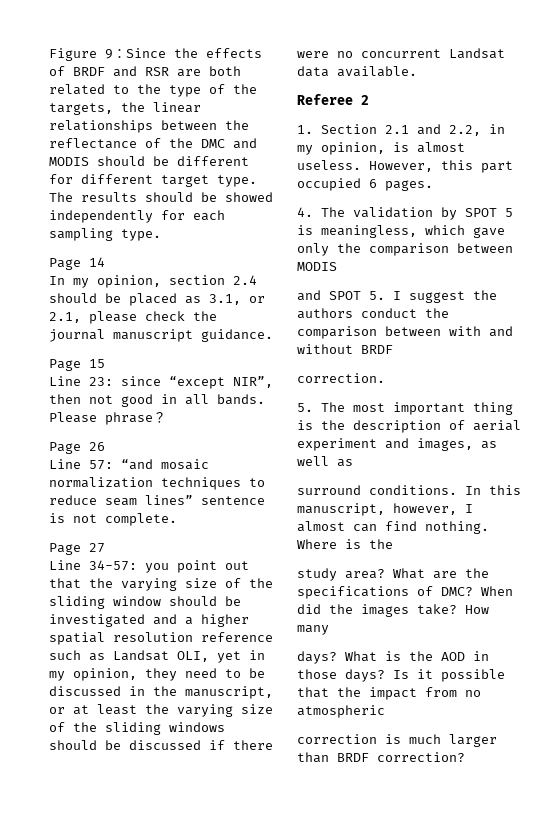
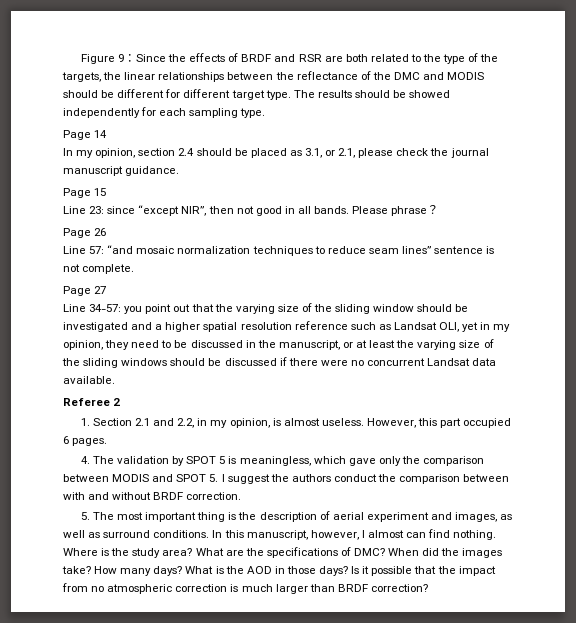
- 4. The validation by SPOT 5 is meaningless, which gave only the comparison between MODIS
- and SPOT 5. I suggest the authors conduct the comparison between with and without BRDF
- correction.
+ 4. The validation by SPOT 5 is meaningless, which gave only the comparison between MODIS and SPOT 5. I suggest the authors conduct the comparison between with and without BRDF correction.
- 5. The most important thing is the description of aerial experiment and images, as well as
- surround conditions.
+ 5. The most important thing is the description of aerial experiment and images, as well as surround conditions.
- Where is the
- study area?
+ Where is the study area?
- How many
- days?
+ How many days?
- Is it possible that the impact from no atmospheric
- correction is much larger than BRDF correction?
+ Is it possible that the impact from no atmospheric correction is much larger than BRDF correction?

